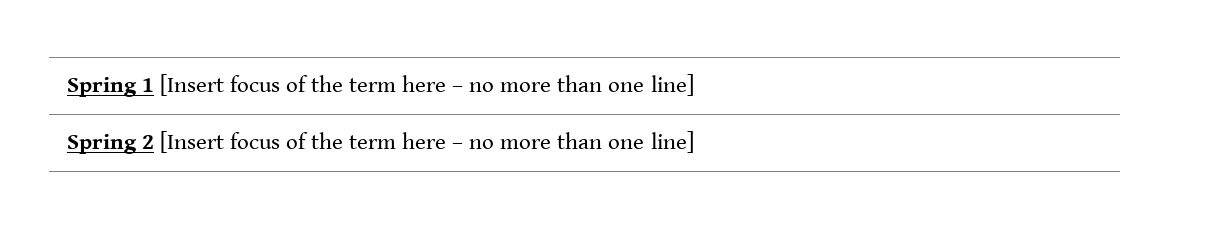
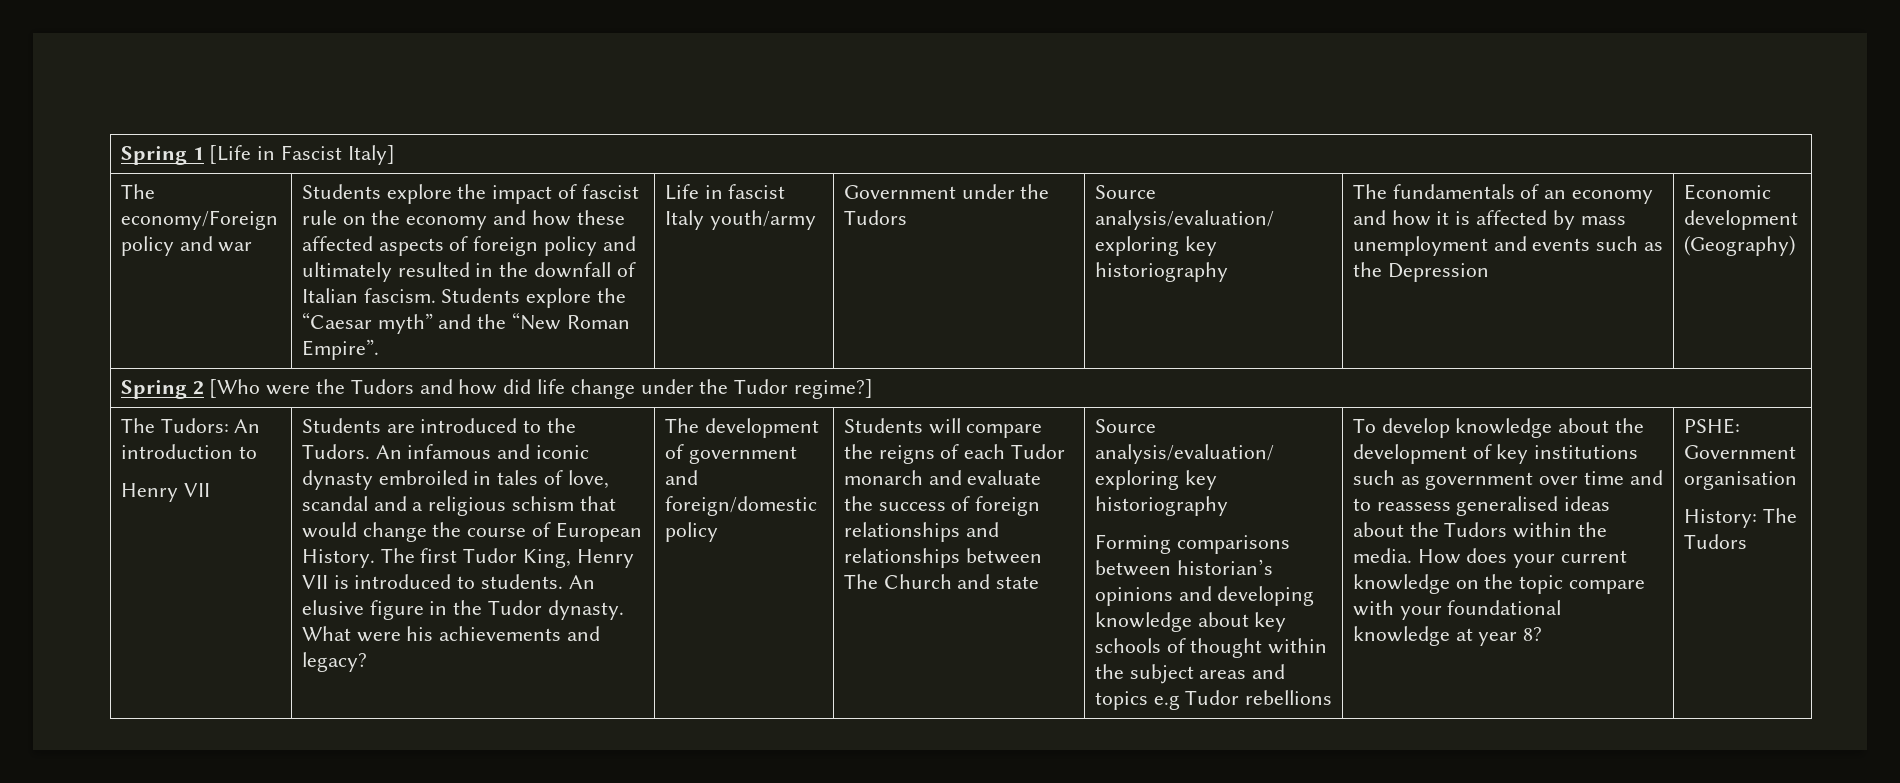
- Spring 1 [Insert focus of the term here – no more than one line]
- Spring 2 [Insert focus of the term here – no more than one line]
+ Spring 1 [Life in Fascist Italy]
+ The economy/Foreign policy and war | Students explore the impact of fascist rule on the economy and how these affected aspects of foreign policy and ultimately resulted in the downfall of Italian fascism. Students explore the “Caesar myth” and the “New Roman Empire”. | Life in fascist Italy youth/army | Government under the Tudors | Source analysis/evaluation/ exploring key historiography | The fundamentals of an economy and how it is affected by mass unemployment and events such as the Depression | Economic development (Geography)
+ Spring 2 [Who were the Tudors and how did life change under the Tudor regime?]
+ The Tudors: An introduction to
+ Henry VII | Students are introduced to the Tudors. An infamous and iconic dynasty embroiled in tales of love, scandal and a religious schism that would change the course of European History. The first Tudor King, Henry VII is introduced to students. An elusive figure in the Tudor dynasty. What were his achievements and legacy? | The development of government and foreign/domestic policy | Students will compare the reigns of each Tudor monarch and evaluate the success of foreign relationships and relationships between The Church and state | Source analysis/evaluation/ exploring key historiography
+ Forming comparisons between historian’s opinions and developing knowledge about key schools of thought within the subject areas and topics e.g Tudor rebellions | To develop knowledge about the development of key institutions such as government over time and to reassess generalised ideas about the Tudors within the media. How does your current knowledge on the topic compare with your foundational knowledge at year 8? | PSHE: Government organisation
+ History: The Tudors

